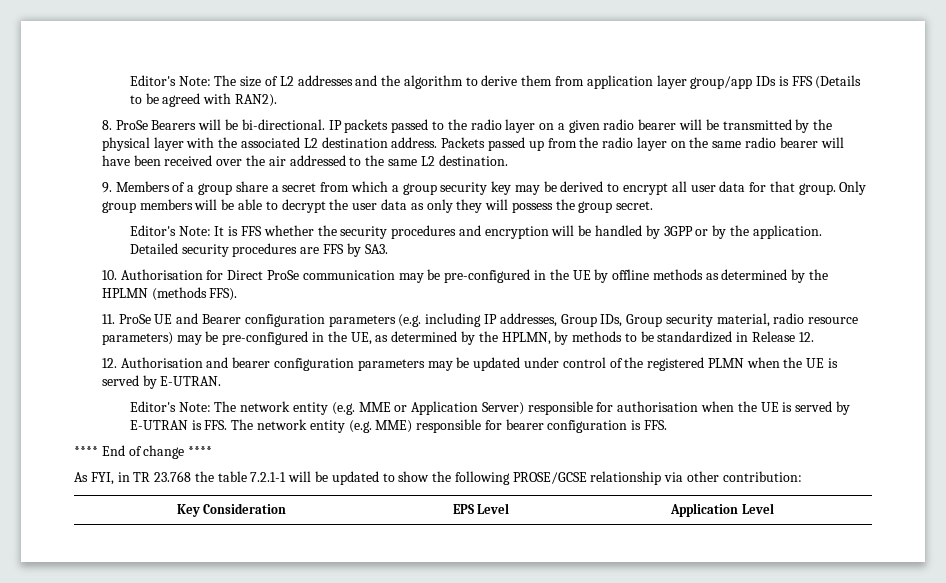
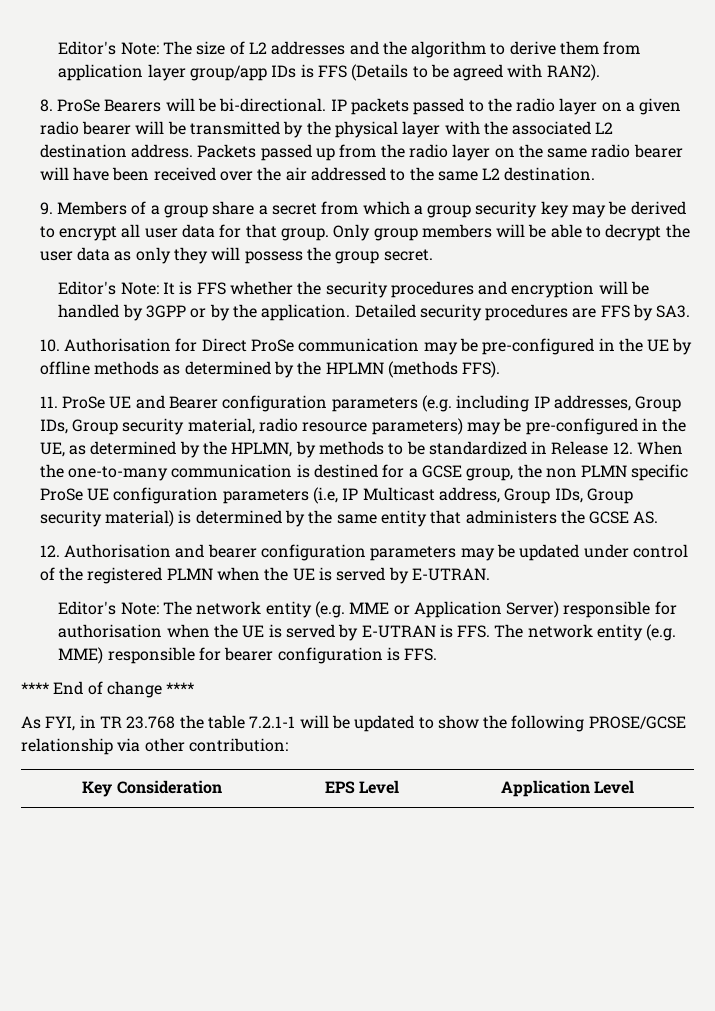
- 11. ProSe UE and Bearer configuration parameters (e.g. including IP addresses, Group IDs, Group security material, radio resource parameters) may be pre-configured in the UE, as determined by the HPLMN, by methods to be standardized in Release 12.
+ 11. ProSe UE and Bearer configuration parameters (e.g. including IP addresses, Group IDs, Group security material, radio resource parameters) may be pre-configured in the UE, as determined by the HPLMN, by methods to be standardized in Release 12. When the one-to-many communication is destined for a GCSE group, the non PLMN specific ProSe UE configuration parameters (i.e, IP Multicast address, Group IDs, Group security material) is determined by the same entity that administers the GCSE AS.

